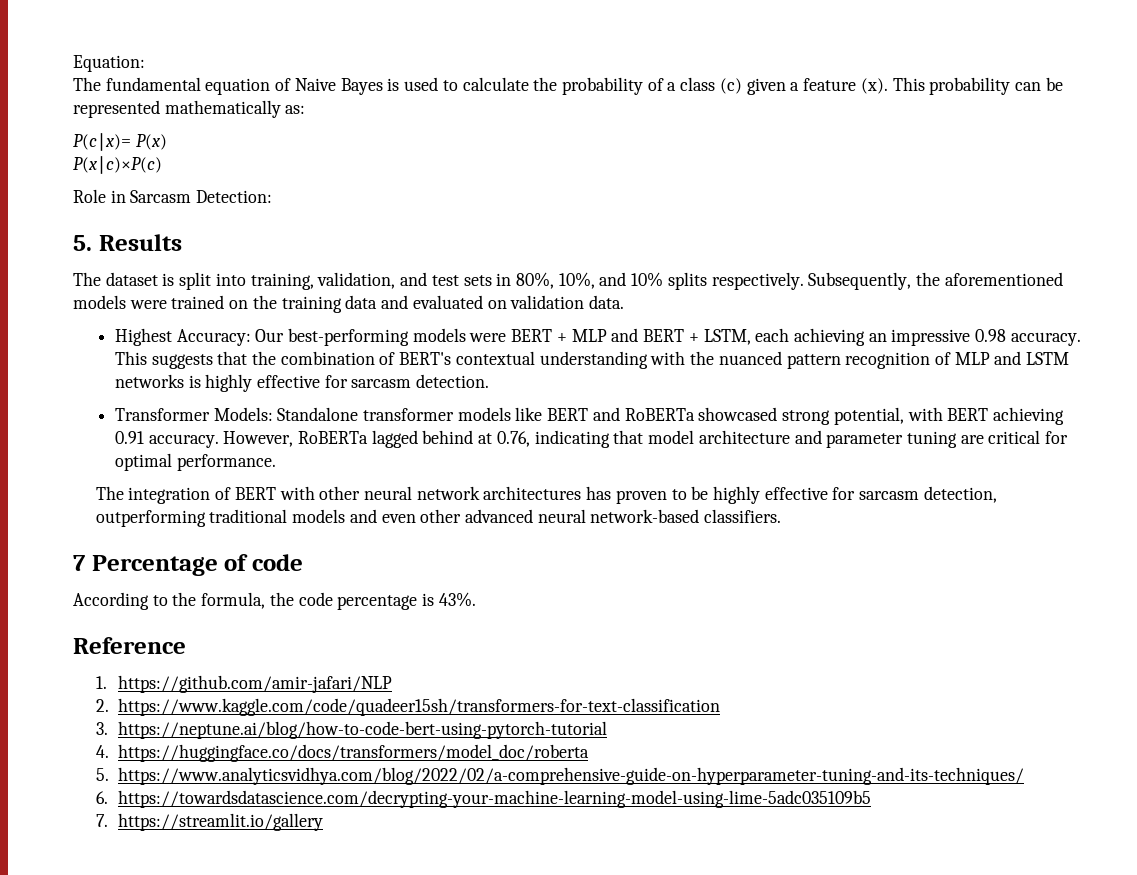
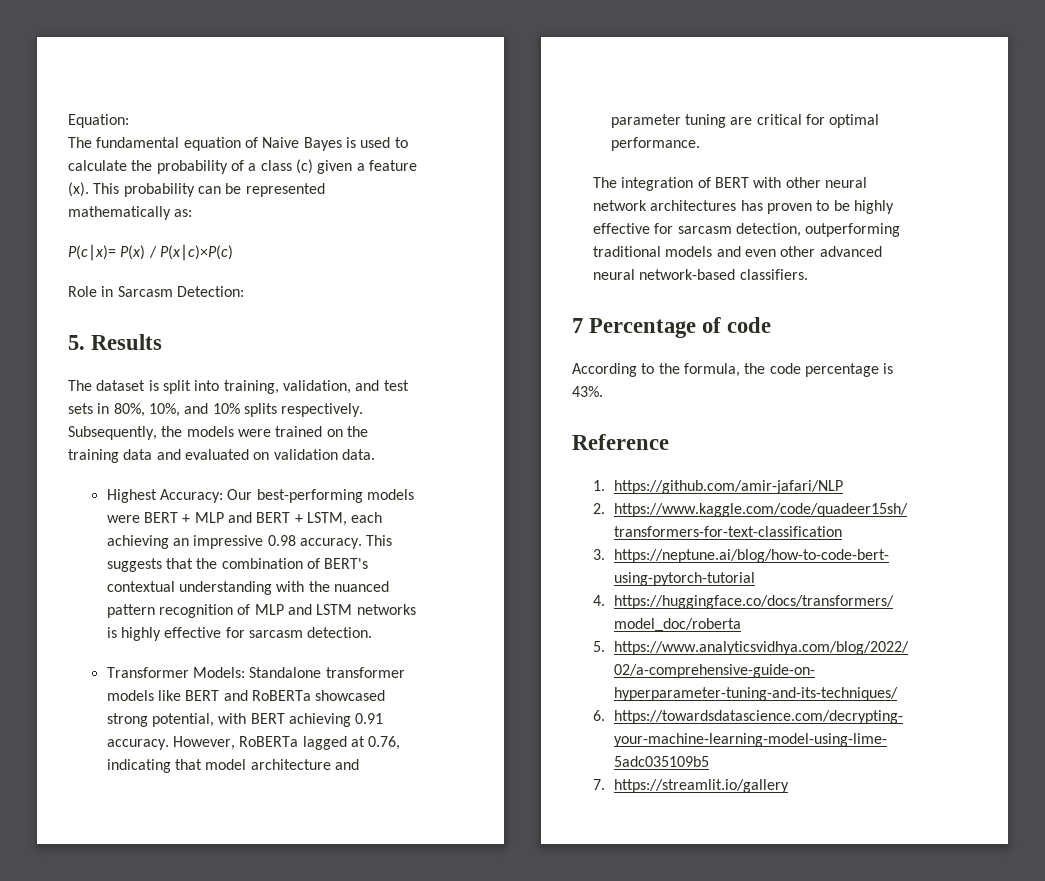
- P(c∣x)= P(x)
- P(x∣c)×P(c)
+ P(c∣x)= P(x) / P(x∣c)×P(c)
- Subsequently, the aforementioned models were trained on the training data and evaluated on validation data.
+ Subsequently, the models were trained on the training data and evaluated on validation data.
- However, RoBERTa lagged behind at 0.76, indicating that model architecture and parameter tuning are critical for optimal performance.
+ However, RoBERTa lagged at 0.76, indicating that model architecture and parameter tuning are critical for optimal performance.

